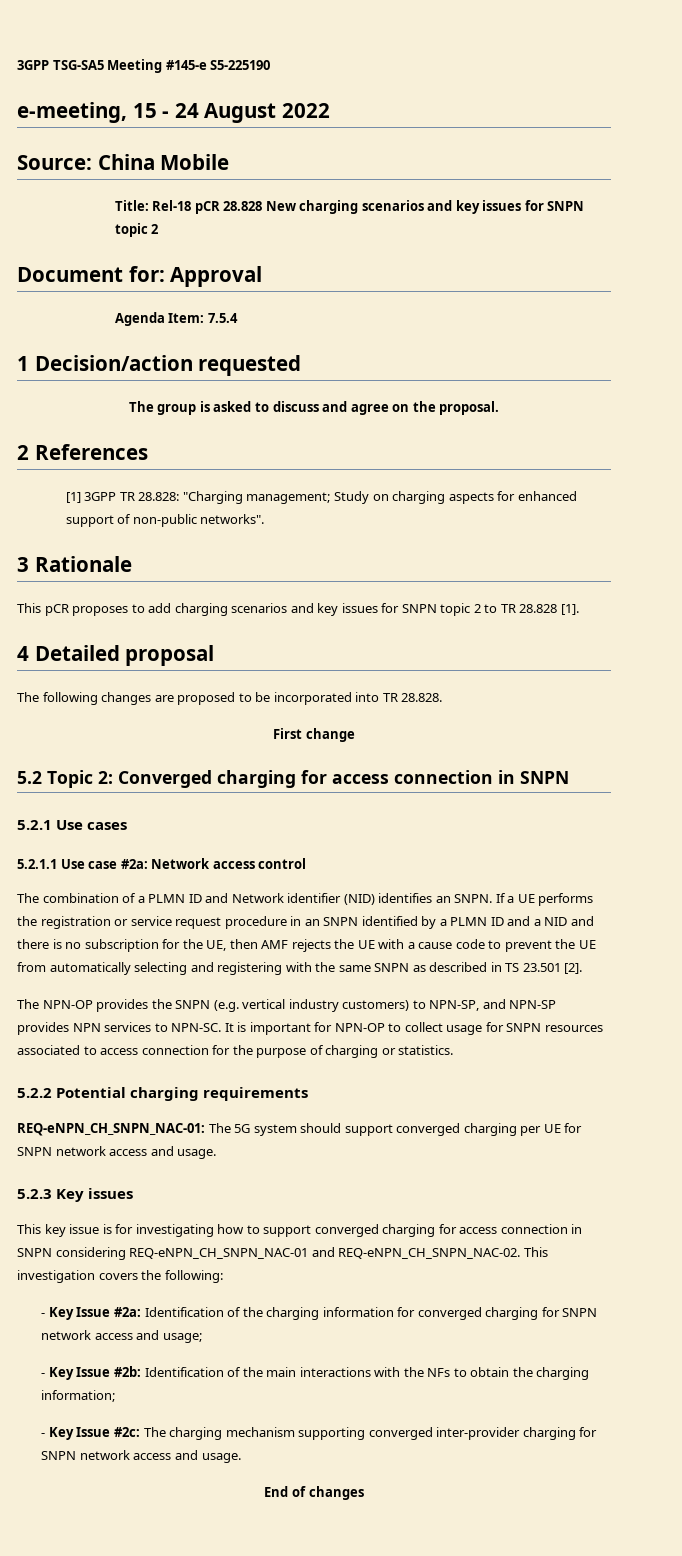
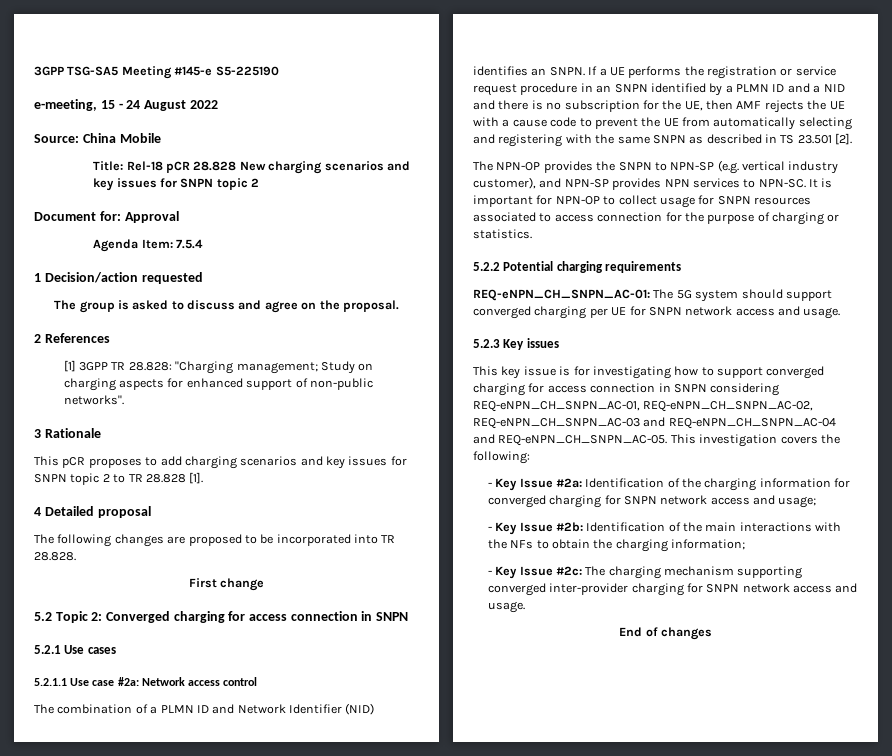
- The combination of a PLMN ID and Network identifier (NID) identifies an SNPN.
+ The combination of a PLMN ID and Network Identifier (NID) identifies an SNPN.
- The NPN-OP provides the SNPN (e.g. vertical industry customers) to NPN-SP, and NPN-SP provides NPN services to NPN-SC.
+ The NPN-OP provides the SNPN to NPN-SP (e.g. vertical industry customer), and NPN-SP provides NPN services to NPN-SC.
- REQ-eNPN_CH_SNPN_NAC-01: The 5G system should support converged charging per UE for SNPN network access and usage.
+ REQ-eNPN_CH_SNPN_AC-01: The 5G system should support converged charging per UE for SNPN network access and usage.
- This key issue is for investigating how to support converged charging for access connection in SNPN considering REQ-eNPN_CH_SNPN_NAC-01 and REQ-eNPN_CH_SNPN_NAC-02.
+ This key issue is for investigating how to support converged charging for access connection in SNPN considering REQ-eNPN_CH_SNPN_AC-01, REQ-eNPN_CH_SNPN_AC-02, REQ-eNPN_CH_SNPN_AC-03 and REQ-eNPN_CH_SNPN_AC-04 and REQ-eNPN_CH_SNPN_AC-05.

